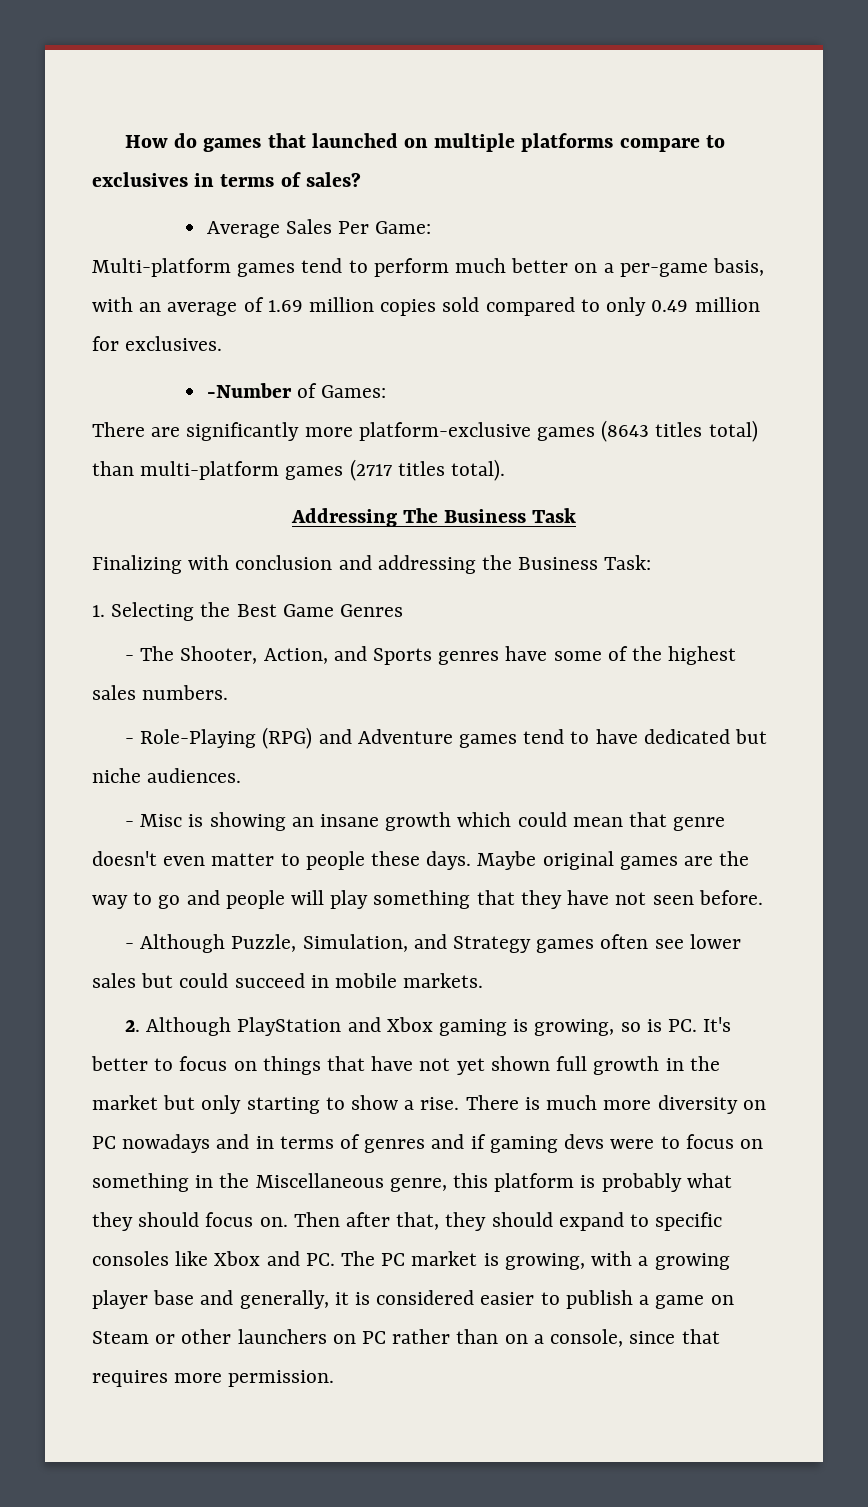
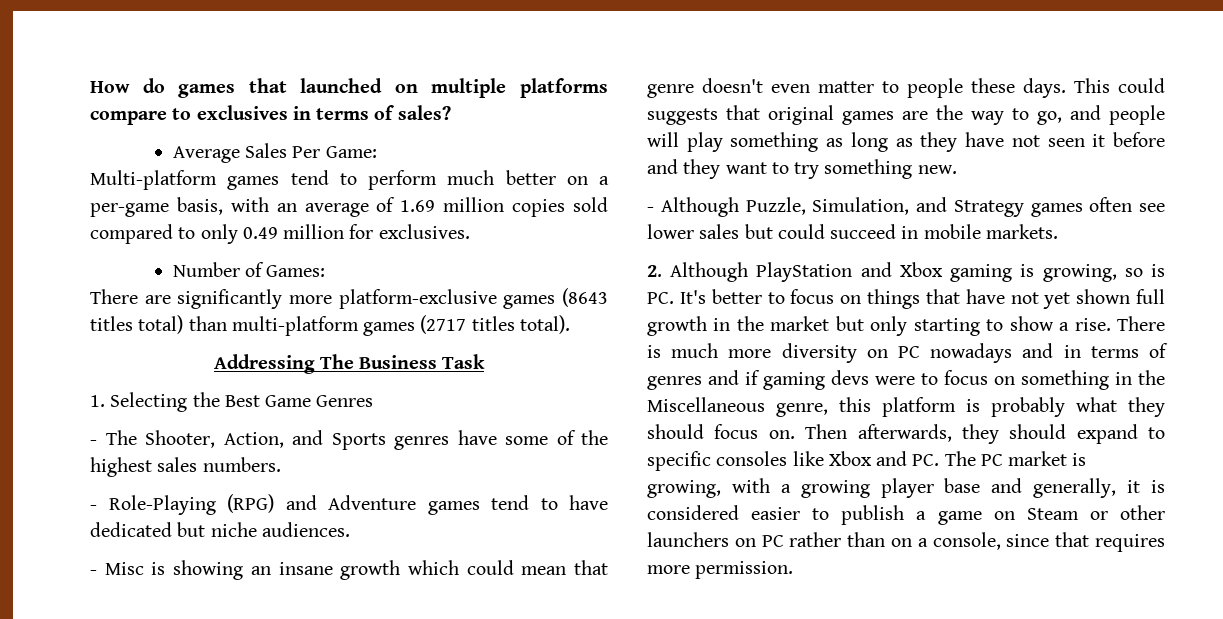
- -Number of Games:
+ Number of Games:
- Finalizing with conclusion and addressing the Business Task:
- Maybe original games are the way to go and people will play something that they have not seen before.
+ This could suggests that original games are the way to go, and people will play something as long as they have not seen it before and they want to try something new.
- Then after that, they should expand to specific consoles like Xbox and PC. The PC market is growing, with a growing player base and generally, it is considered easier to publish a game on Steam or other launchers on PC rather than on a console, since that requires more permission.
+ Then afterwards, they should expand to specific consoles like Xbox and PC. The PC market is growing, with a growing player base and generally, it is considered easier to publish a game on Steam or other launchers on PC rather than on a console, since that requires more permission.

